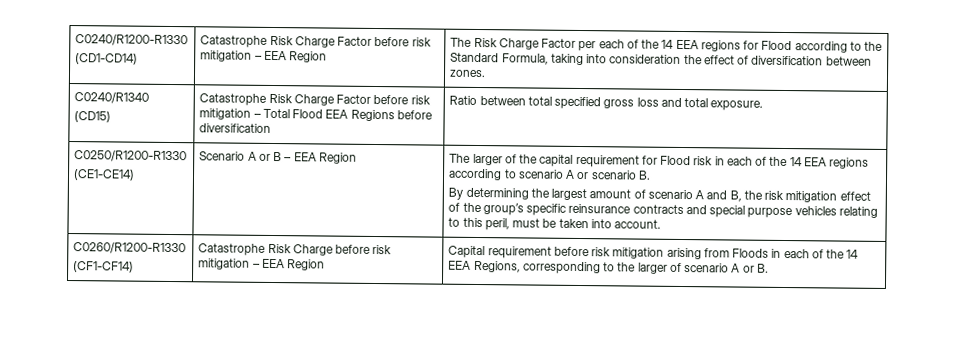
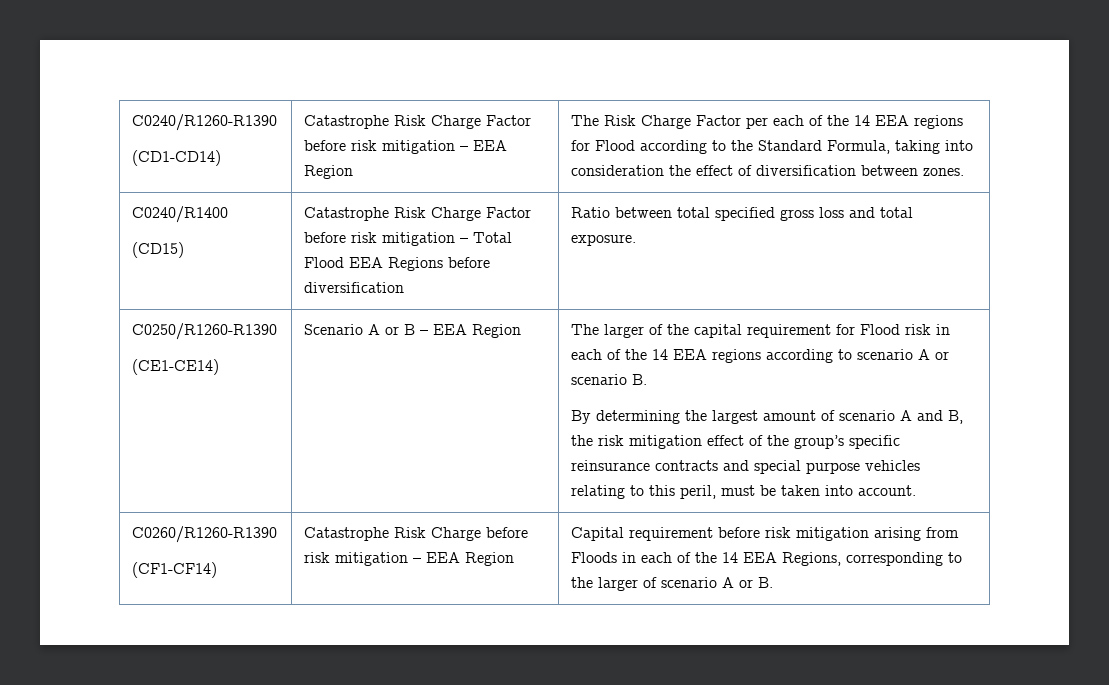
- C0240/R1200-R1330
+ C0240/R1260-R1390
- C0240/R1340
+ C0240/R1400
- C0250/R1200-R1330
+ C0250/R1260-R1390
- C0260/R1200-R1330
+ C0260/R1260-R1390

